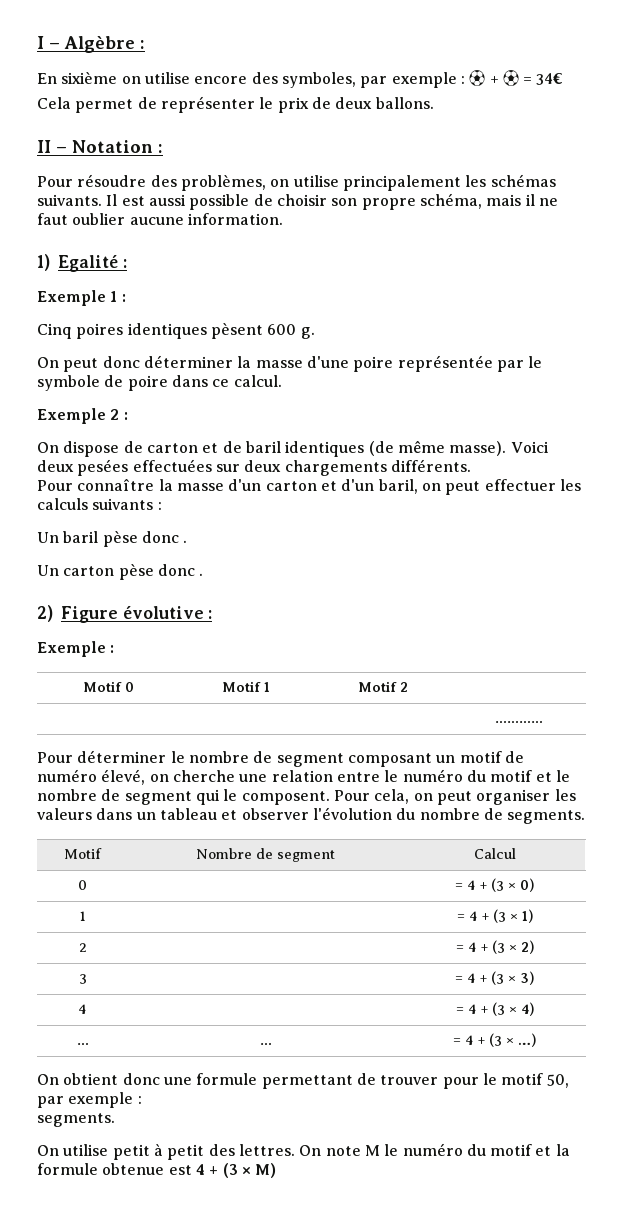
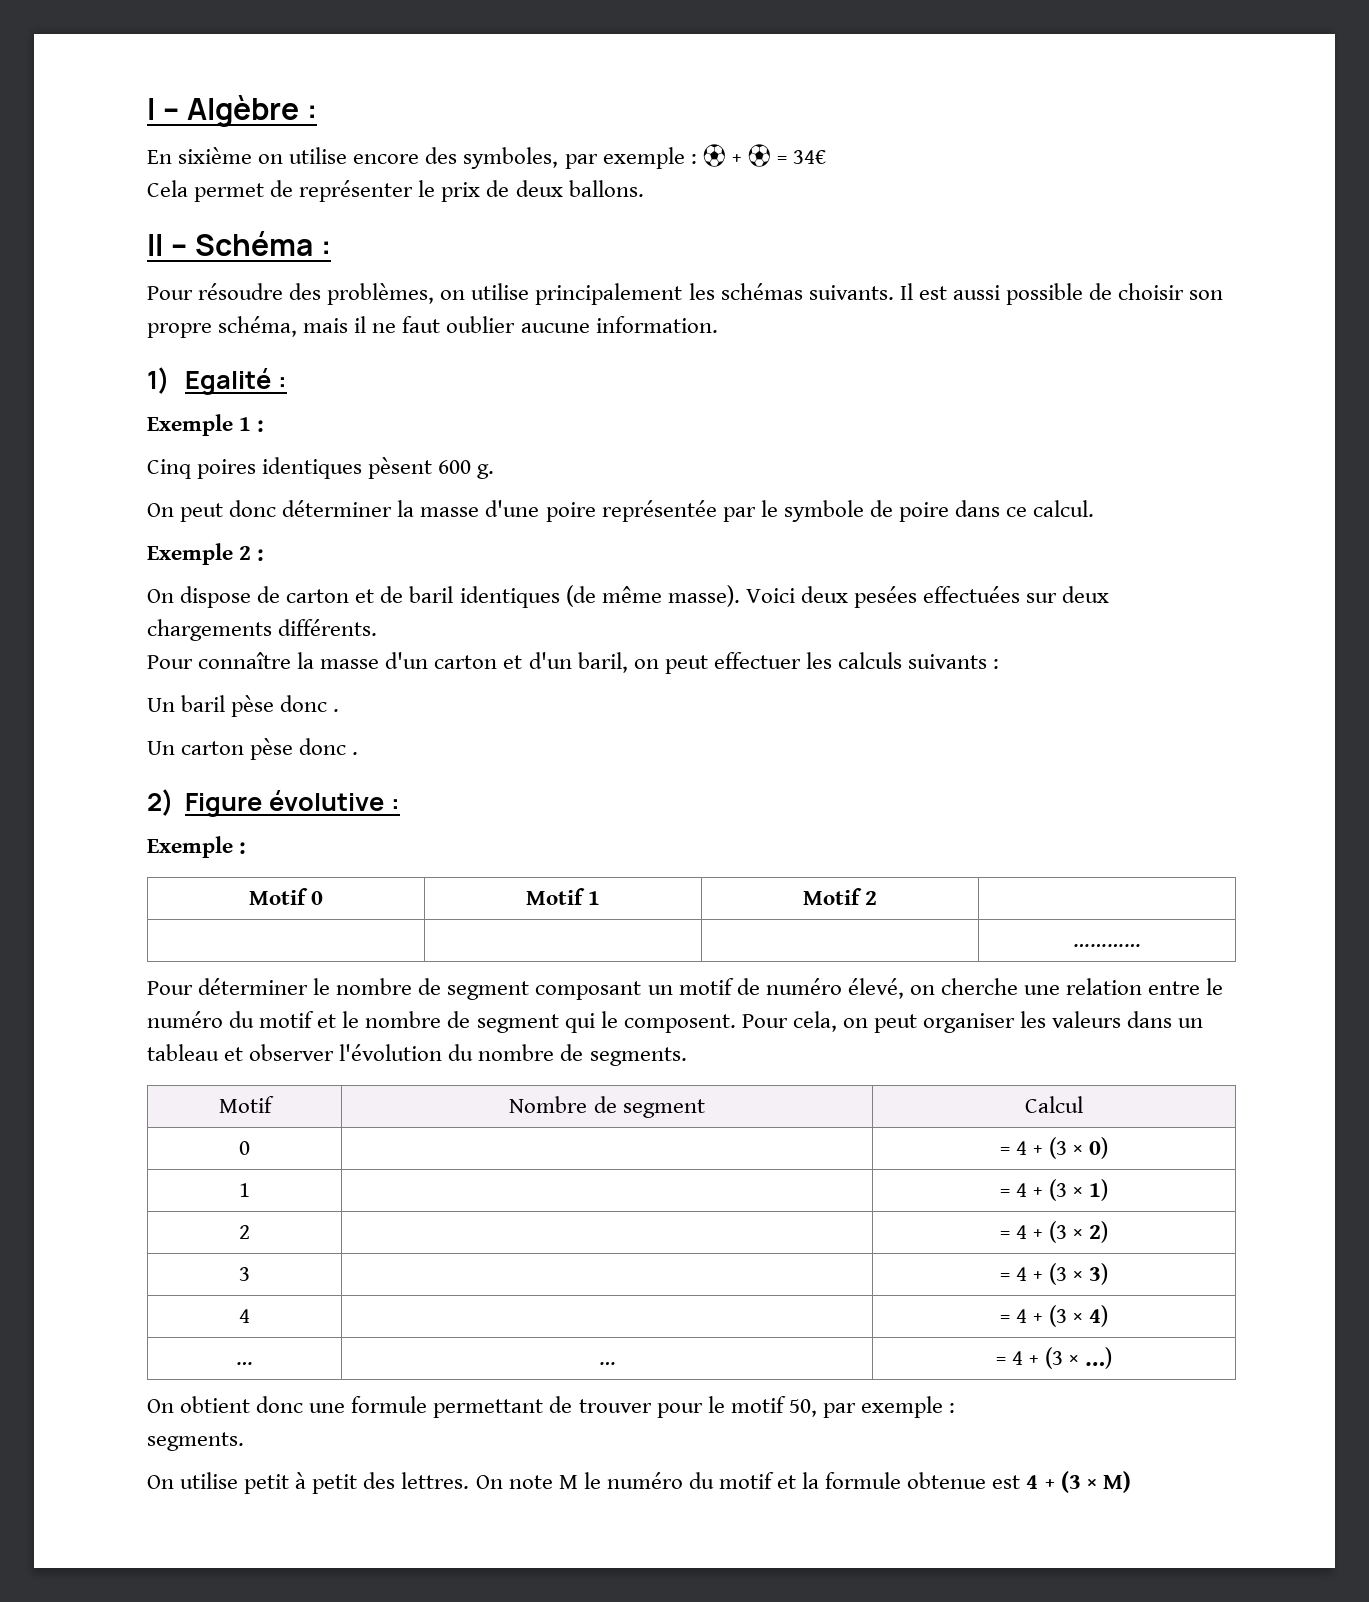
- II – Notation :
+ II – Schéma :

